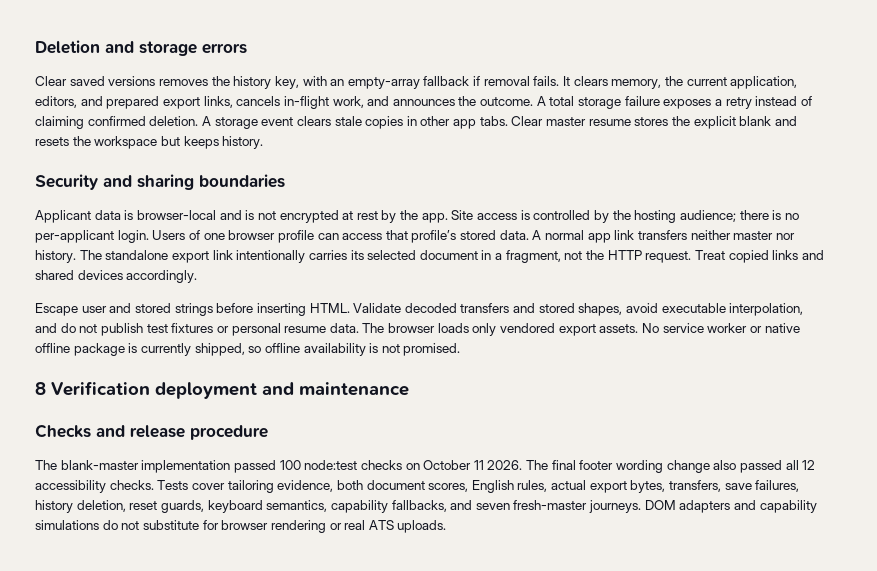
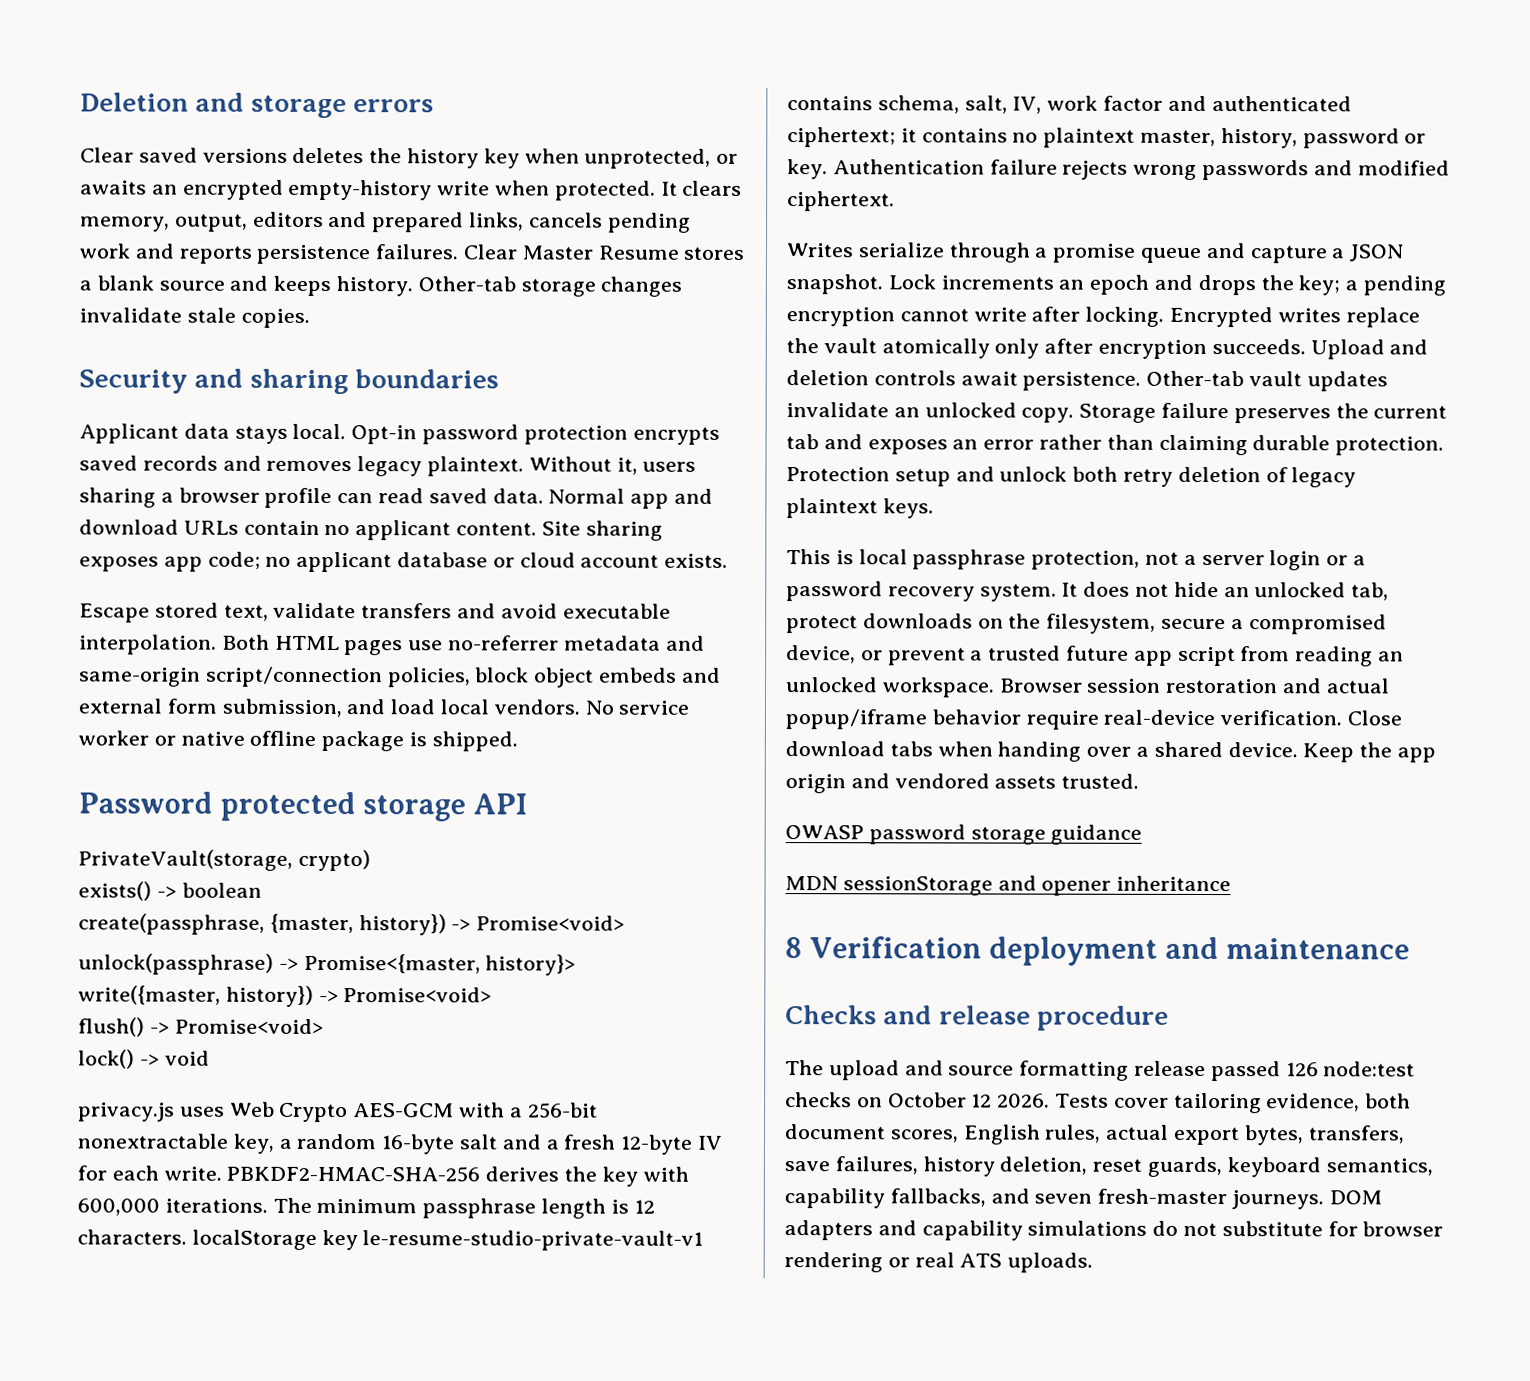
- Clear saved versions removes the history key, with an empty-array fallback if removal fails. It clears memory, the current application, editors, and prepared export links, cancels in-flight work, and announces the outcome. A total storage failure exposes a retry instead of claiming confirmed deletion. A storage event clears stale copies in other app tabs. Clear master resume stores the explicit blank and resets the workspace but keeps history.
+ Clear saved versions deletes the history key when unprotected, or awaits an encrypted empty-history write when protected. It clears memory, output, editors and prepared links, cancels pending work and reports persistence failures. Clear Master Resume stores a blank source and keeps history. Other-tab storage changes invalidate stale copies.
- Applicant data is browser-local and is not encrypted at rest by the app. Site access is controlled by the hosting audience; there is no per-applicant login. Users of one browser profile can access that profile’s stored data. A normal app link transfers neither master nor history. The standalone export link intentionally carries its selected document in a fragment, not the HTTP request. Treat copied links and shared devices accordingly.
- Escape user and stored strings before inserting HTML. Validate decoded transfers and stored shapes, avoid executable interpolation, and do not publish test fixtures or personal resume data. The browser loads only vendored export assets.
+ Applicant data stays local. Opt-in password protection encrypts saved records and removes legacy plaintext. Without it, users sharing a browser profile can read saved data. Normal app and download URLs contain no applicant content. Site sharing exposes app code; no applicant database or cloud account exists.
+ Escape stored text, validate transfers and avoid executable interpolation. Both HTML pages use no-referrer metadata and same-origin script/connection policies, block object embeds and external form submission, and load local vendors.
- No service worker or native offline package is currently shipped, so offline availability is not promised.
+ No service worker or native offline package is shipped.
+ Password protected storage API
+ PrivateVault(storage, crypto)
+ exists() -> boolean
+ create(passphrase, {master, history}) -> Promise<void>
+ unlock(passphrase) -> Promise<{master, history}>
+ write({master, history}) -> Promise<void>
+ flush() -> Promise<void>
+ lock() -> void
+ privacy.js uses Web Crypto AES-GCM with a 256-bit nonextractable key, a random 16-byte salt and a fresh 12-byte IV for each write. PBKDF2-HMAC-SHA-256 derives the key with 600,000 iterations. The minimum passphrase length is 12 characters. localStorage key le-resume-studio-private-vault-v1 contains schema, salt, IV, work factor and authenticated ciphertext; it contains no plaintext master, history, password or key. Authentication failure rejects wrong passwords and modified ciphertext.
+ Writes serialize through a promise queue and capture a JSON snapshot. Lock increments an epoch and drops the key; a pending encryption cannot write after locking. Encrypted writes replace the vault atomically only after encryption succeeds. Upload and deletion controls await persistence. Other-tab vault updates invalidate an unlocked copy. Storage failure preserves the current tab and exposes an error rather than claiming durable protection. Protection setup and unlock both retry deletion of legacy plaintext keys.
+ This is local passphrase protection, not a server login or a password recovery system. It does not hide an unlocked tab, protect downloads on the filesystem, secure a compromised device, or prevent a trusted future app script from reading an unlocked workspace. Browser session restoration and actual popup/iframe behavior require real-device verification. Close download tabs when handing over a shared device. Keep the app origin and vendored assets trusted.
+ OWASP password storage guidance
+ MDN sessionStorage and opener inheritance
- The blank-master implementation passed 100 node:test checks on October 11 2026. The final footer wording change also passed all 12 accessibility checks.
+ The upload and source formatting release passed 126 node:test checks on October 12 2026.

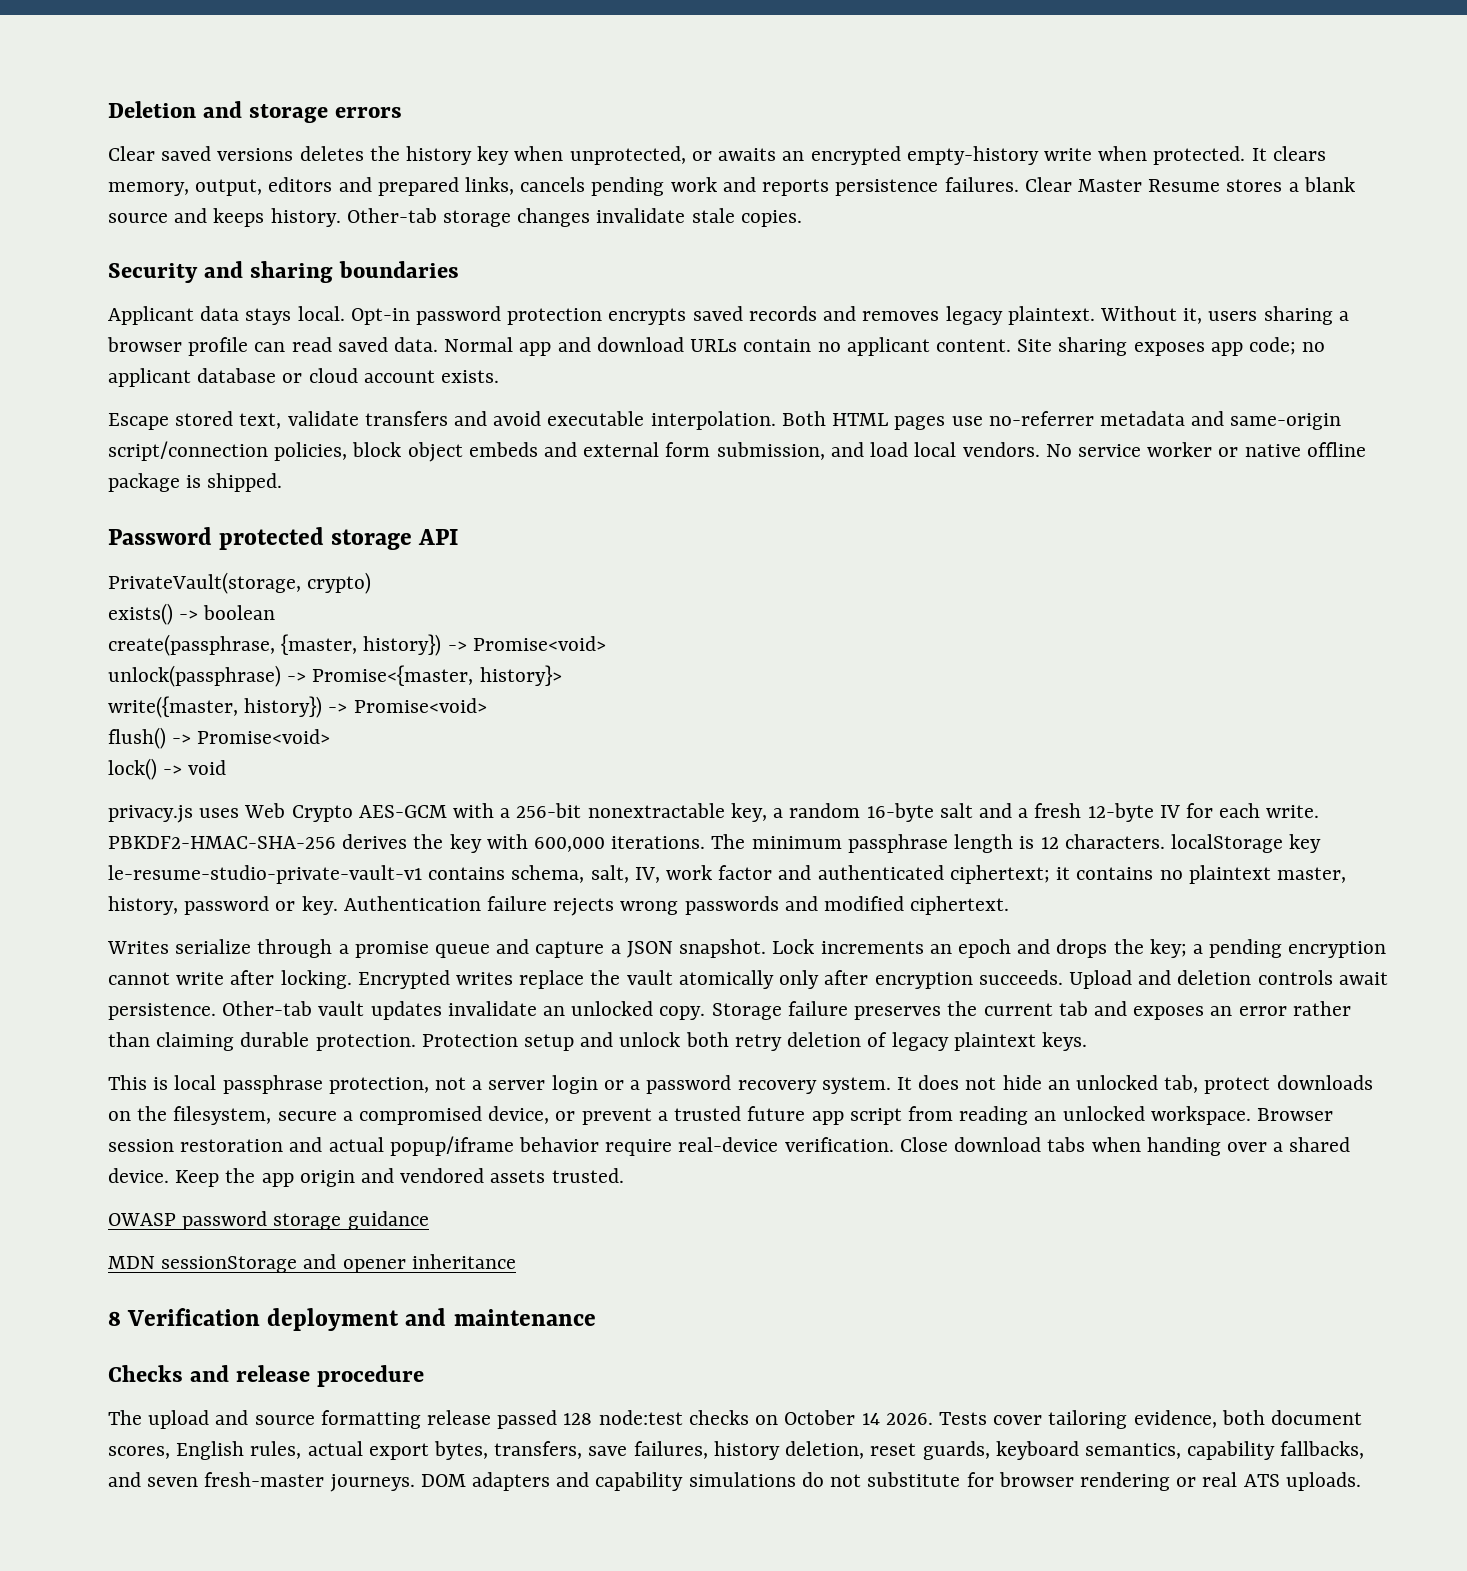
- The upload and source formatting release passed 126 node:test checks on October 12 2026.
+ The upload and source formatting release passed 128 node:test checks on October 14 2026.

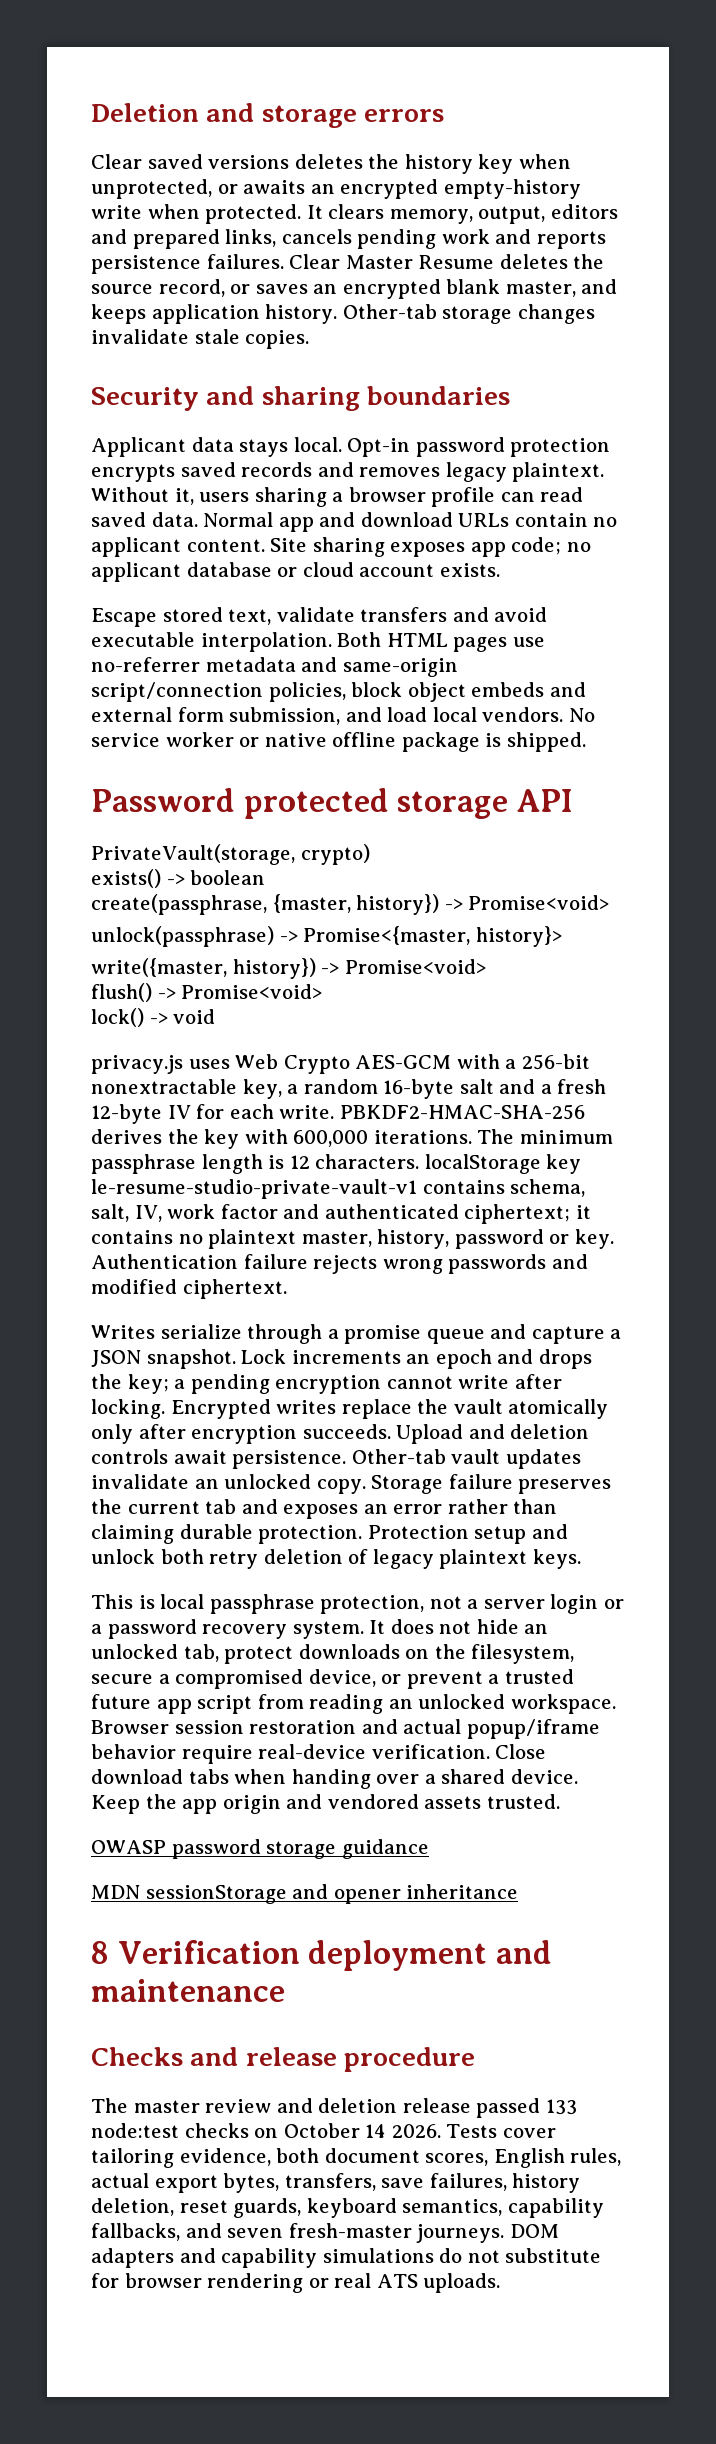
- Clear Master Resume stores a blank source and keeps history.
+ Clear Master Resume deletes the source record, or saves an encrypted blank master, and keeps application history.
- The upload and source formatting release passed 128 node:test checks on October 14 2026.
+ The master review and deletion release passed 133 node:test checks on October 14 2026.

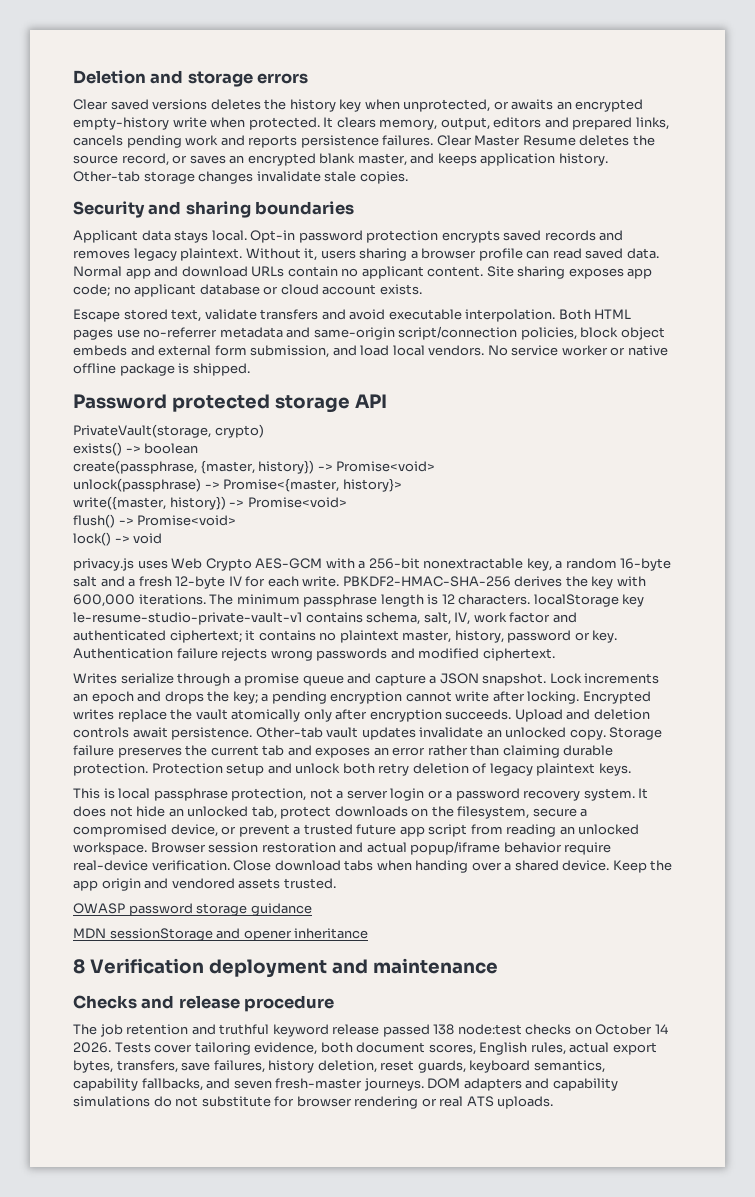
- The master review and deletion release passed 133 node:test checks on October 14 2026.
+ The job retention and truthful keyword release passed 138 node:test checks on October 14 2026.

